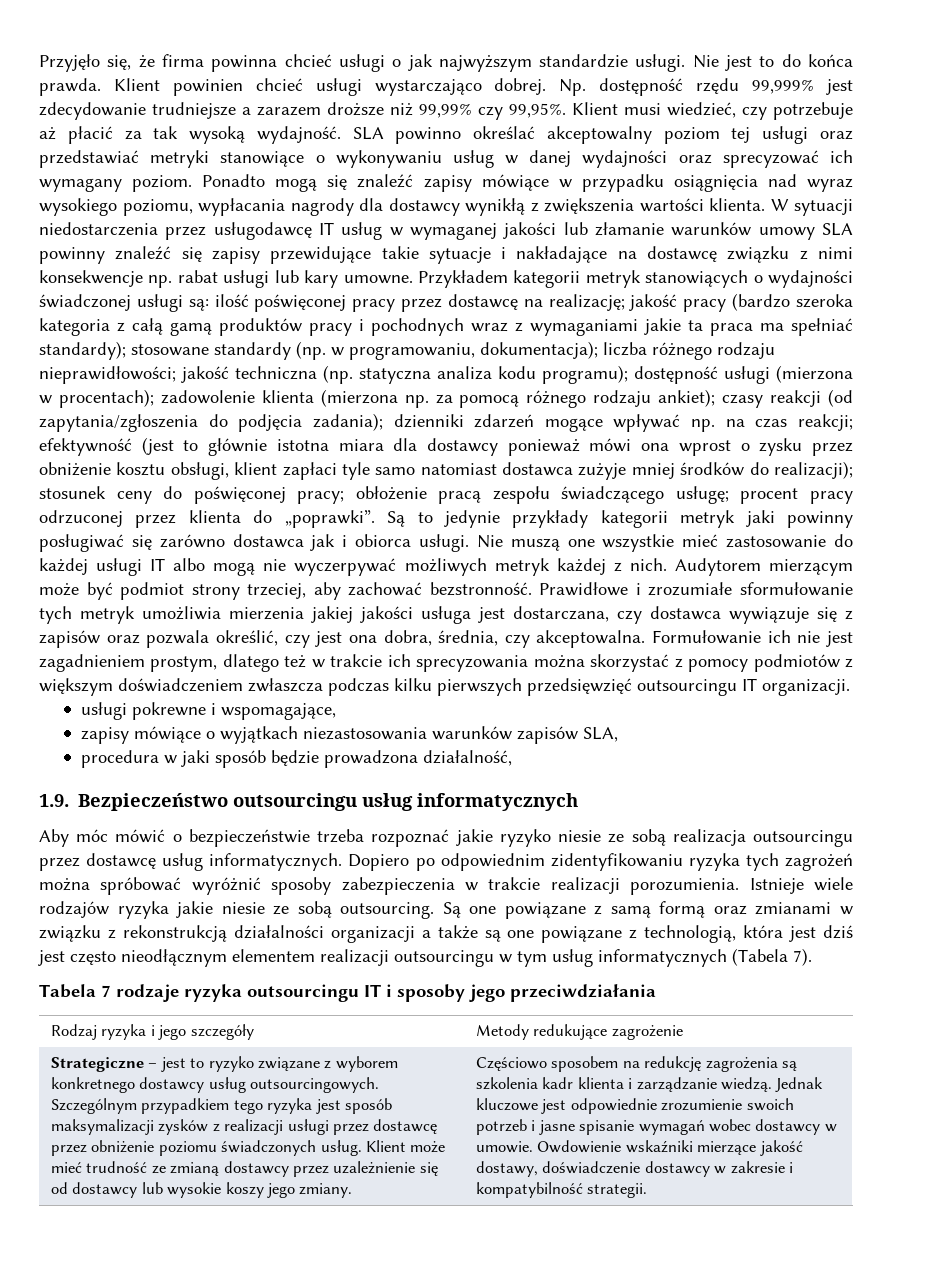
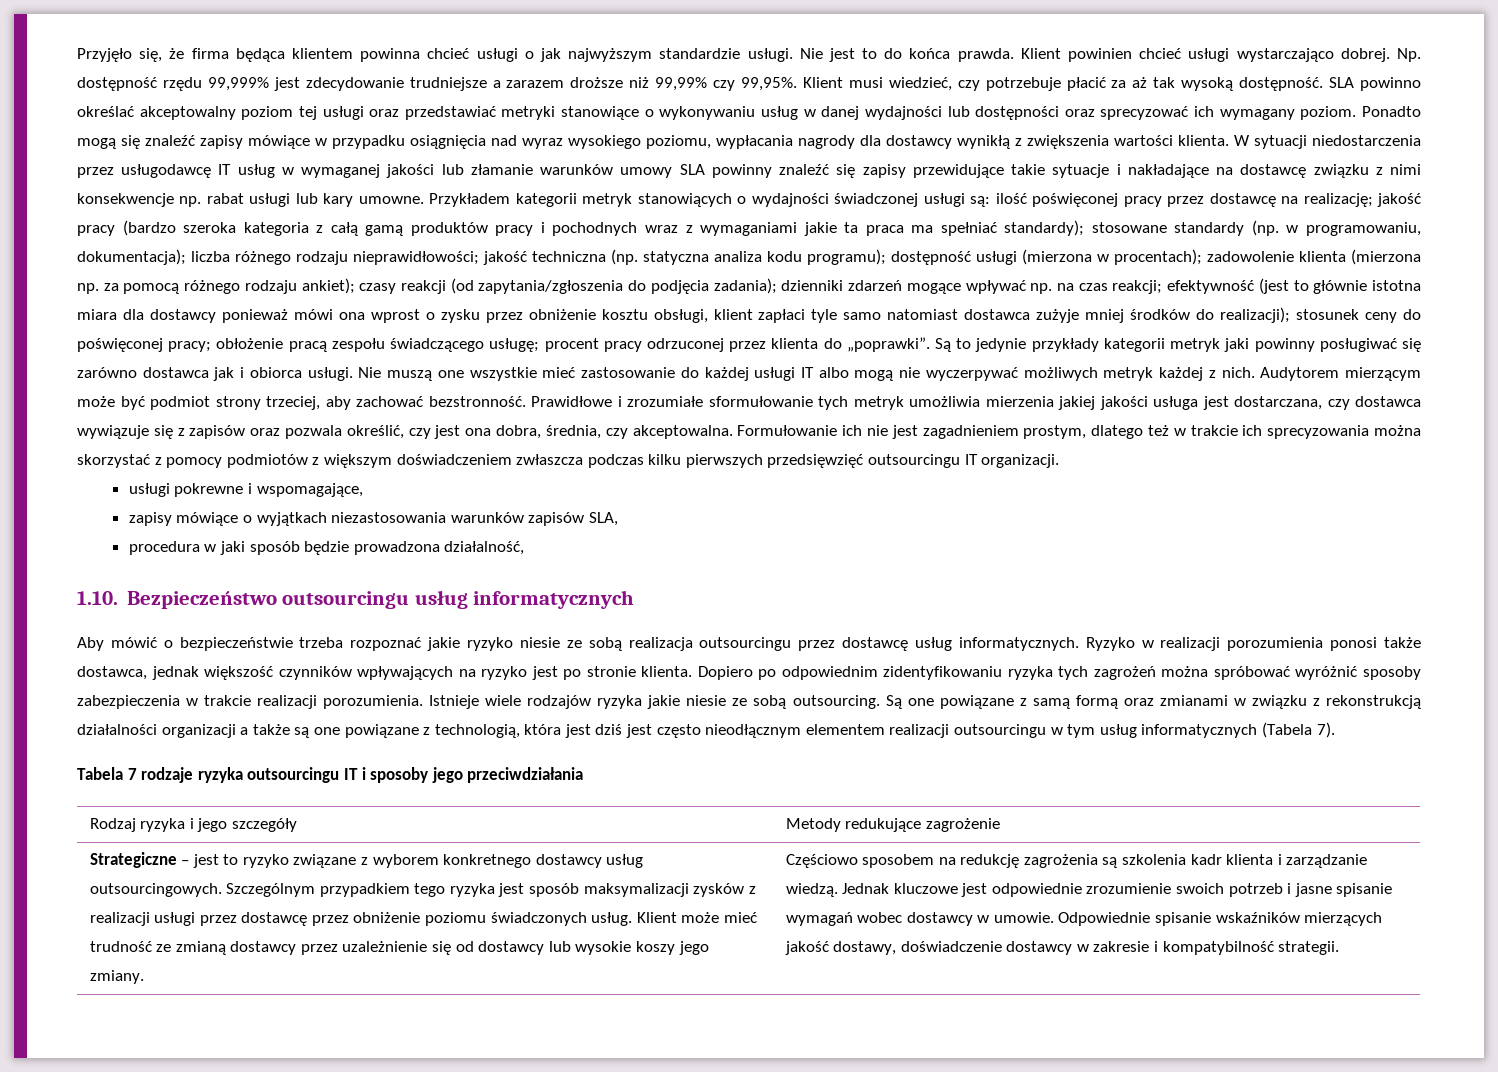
- Przyjęło się, że firma powinna chcieć usługi o jak najwyższym standardzie usługi.
+ Przyjęło się, że firma będąca klientem powinna chcieć usługi o jak najwyższym standardzie usługi.
- Klient musi wiedzieć, czy potrzebuje aż płacić za tak wysoką wydajność.
+ Klient musi wiedzieć, czy potrzebuje płacić za aż tak wysoką dostępność.
- SLA powinno określać akceptowalny poziom tej usługi oraz przedstawiać metryki stanowiące o wykonywaniu usług w danej wydajności oraz sprecyzować ich wymagany poziom.
+ SLA powinno określać akceptowalny poziom tej usługi oraz przedstawiać metryki stanowiące o wykonywaniu usług w danej wydajności lub dostępności oraz sprecyzować ich wymagany poziom.
- 1.9. Bezpieczeństwo outsourcingu usług informatycznych
+ 1.10. Bezpieczeństwo outsourcingu usług informatycznych
- Aby móc mówić o bezpieczeństwie trzeba rozpoznać jakie ryzyko niesie ze sobą realizacja outsourcingu przez dostawcę usług informatycznych.
+ Aby mówić o bezpieczeństwie trzeba rozpoznać jakie ryzyko niesie ze sobą realizacja outsourcingu przez dostawcę usług informatycznych.
+ Ryzyko w realizacji porozumienia ponosi także dostawca, jednak większość czynników wpływających na ryzyko jest po stronie klienta.
- Owdowienie wskaźniki mierzące jakość dostawy, doświadczenie dostawcy w zakresie i kompatybilność strategii.
+ Odpowiednie spisanie wskaźników mierzących jakość dostawy, doświadczenie dostawcy w zakresie i kompatybilność strategii.

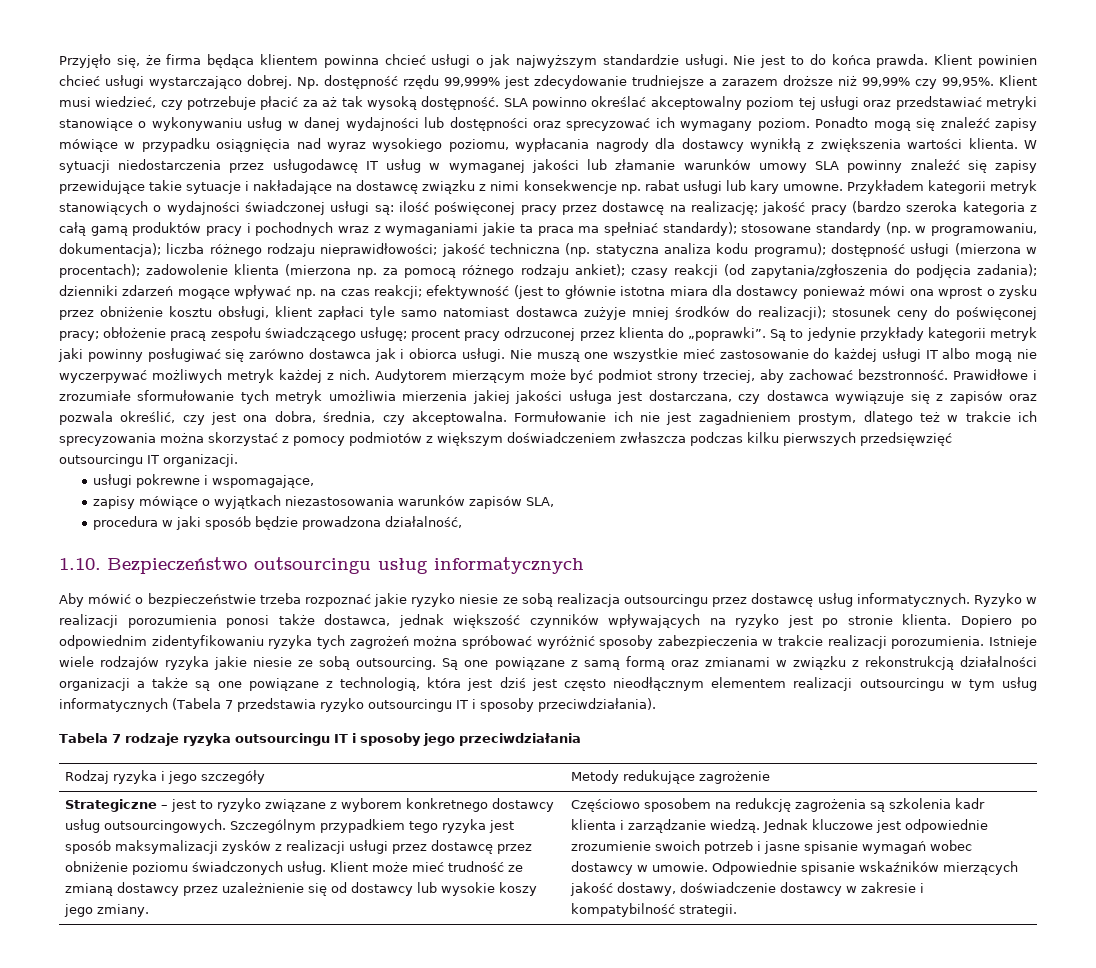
- Są one powiązane z samą formą oraz zmianami w związku z rekonstrukcją działalności organizacji a także są one powiązane z technologią, która jest dziś jest często nieodłącznym elementem realizacji outsourcingu w tym usług informatycznych (Tabela 7).
+ Są one powiązane z samą formą oraz zmianami w związku z rekonstrukcją działalności organizacji a także są one powiązane z technologią, która jest dziś jest często nieodłącznym elementem realizacji outsourcingu w tym usług informatycznych (Tabela 7 przedstawia ryzyko outsourcingu IT i sposoby przeciwdziałania).

